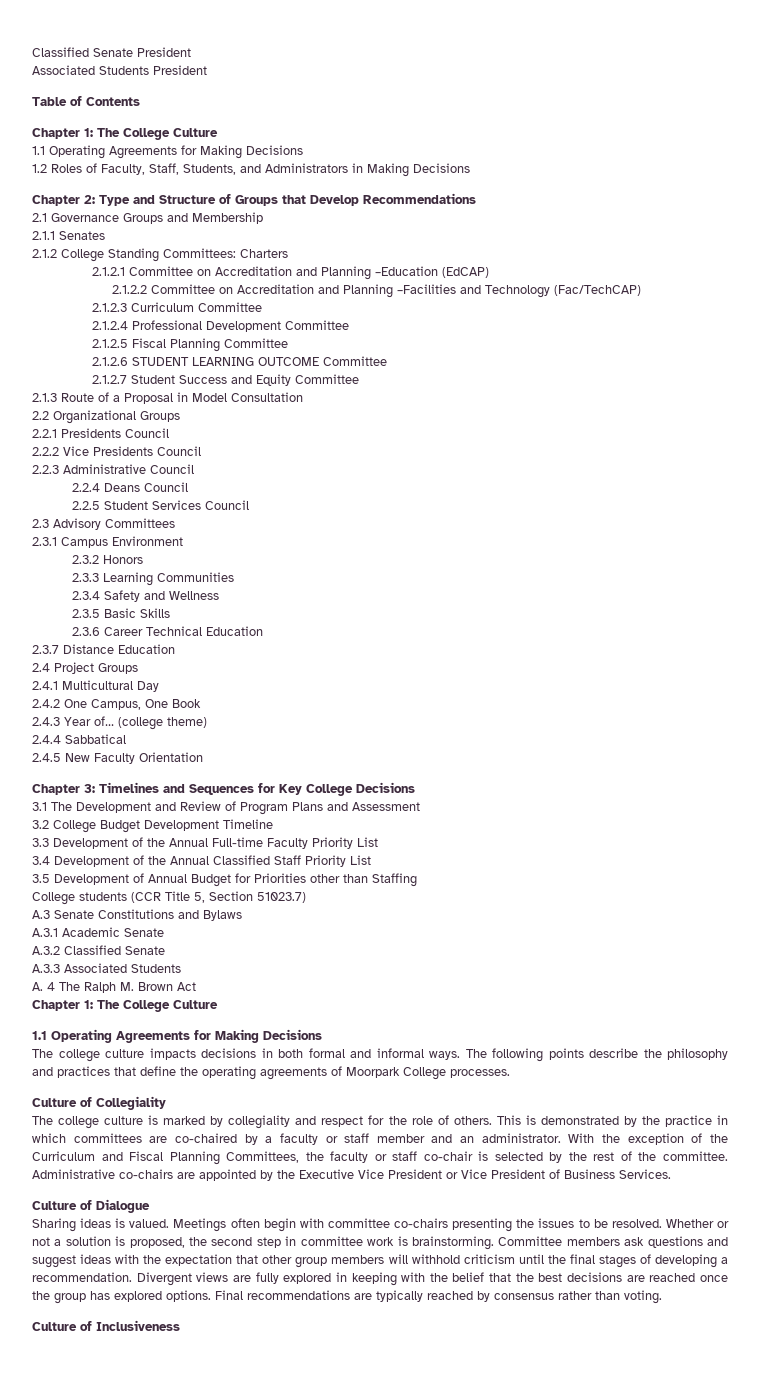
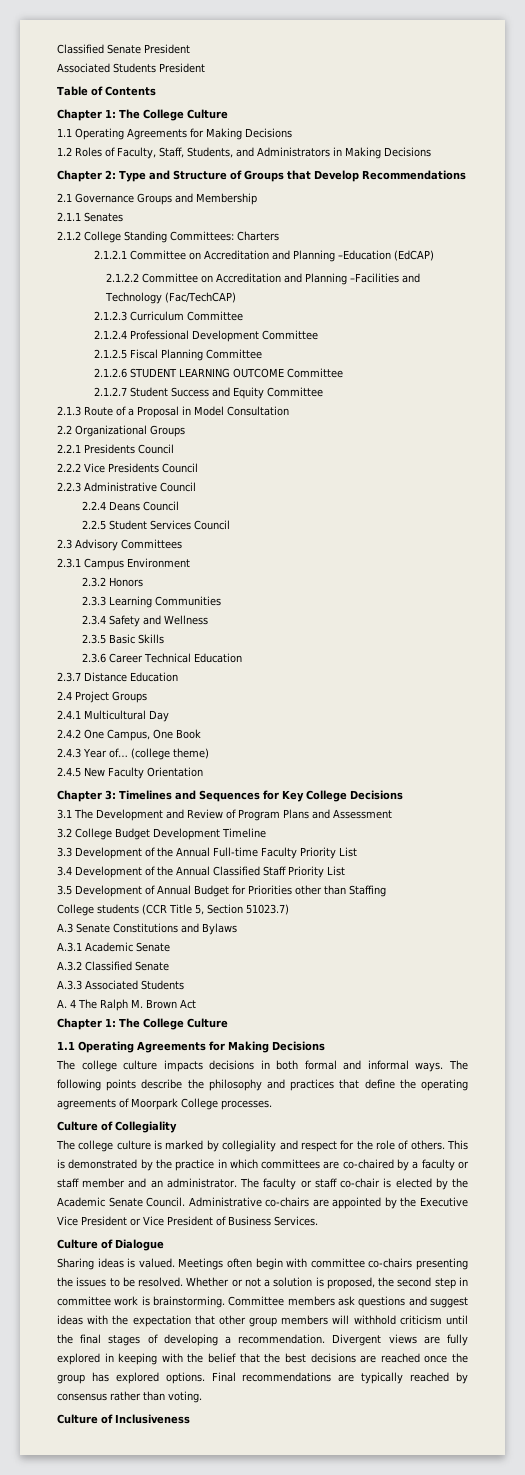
- 2.4.4 Sabbatical
- With the exception of the Curriculum and Fiscal Planning Committees, the faculty or staff co-chair is selected by the rest of the committee.
+ The faculty or staff co-chair is elected by the Academic Senate Council.

